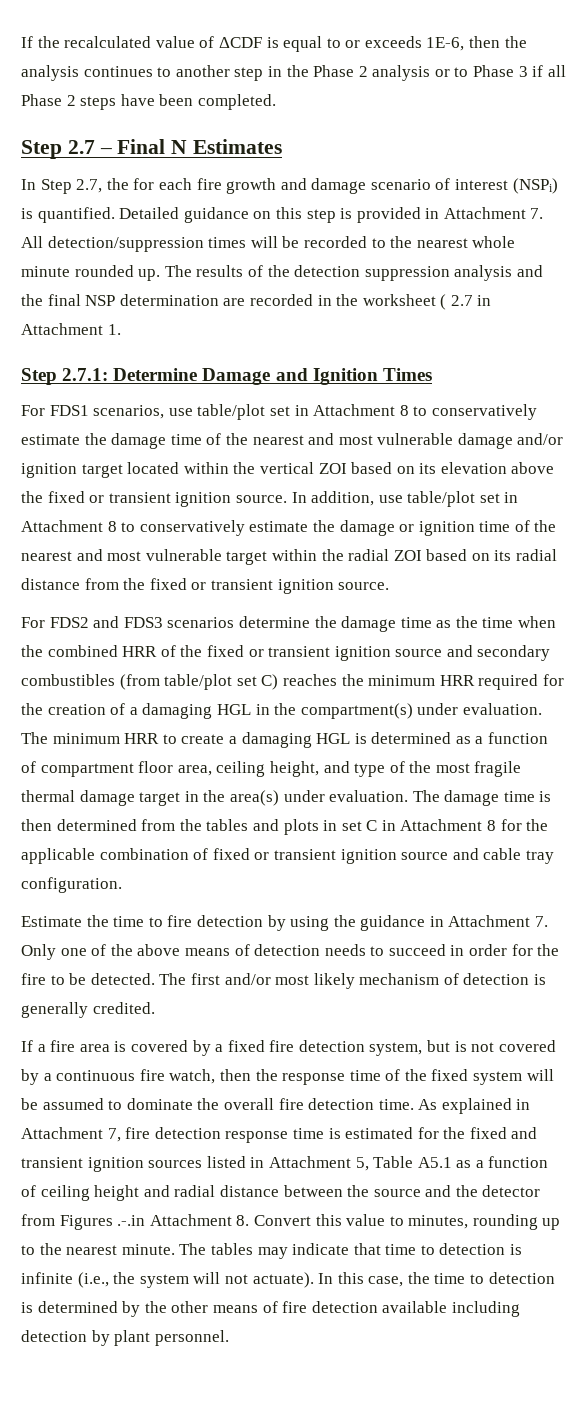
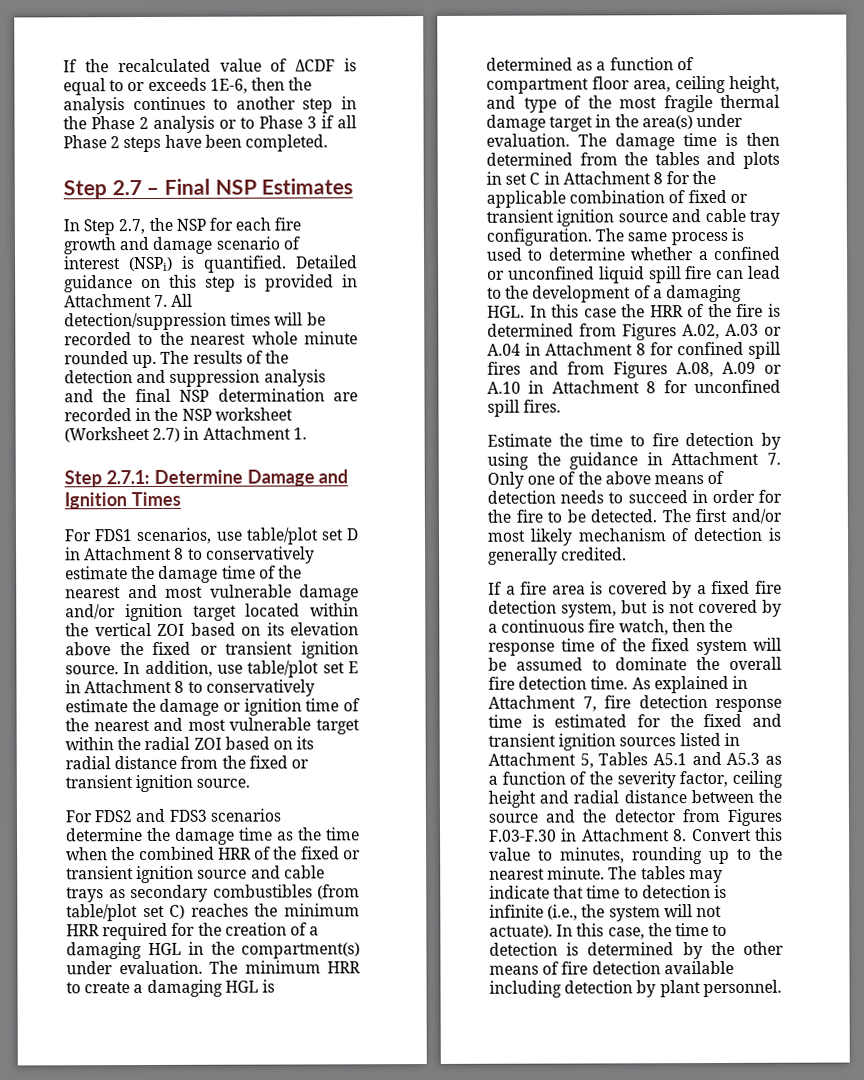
- Step 2.7 – Final N Estimates
+ Step 2.7 – Final NSP Estimates
- In Step 2.7, the for each fire growth and damage scenario of interest (NSPi) is quantified.
+ In Step 2.7, the NSP for each fire growth and damage scenario of interest (NSPi) is quantified.
- The results of the detection suppression analysis and the final NSP determination are recorded in the worksheet ( 2.7 in Attachment 1.
+ The results of the detection and suppression analysis and the final NSP determination are recorded in the NSP worksheet (Worksheet 2.7) in Attachment 1.
- For FDS1 scenarios, use table/plot set in Attachment 8 to conservatively estimate the damage time of the nearest and most vulnerable damage and/or ignition target located within the vertical ZOI based on its elevation above the fixed or transient ignition source.
+ For FDS1 scenarios, use table/plot set D in Attachment 8 to conservatively estimate the damage time of the nearest and most vulnerable damage and/or ignition target located within the vertical ZOI based on its elevation above the fixed or transient ignition source.
- In addition, use table/plot set in Attachment 8 to conservatively estimate the damage or ignition time of the nearest and most vulnerable target within the radial ZOI based on its radial distance from the fixed or transient ignition source.
+ In addition, use table/plot set E in Attachment 8 to conservatively estimate the damage or ignition time of the nearest and most vulnerable target within the radial ZOI based on its radial distance from the fixed or transient ignition source.
- For FDS2 and FDS3 scenarios determine the damage time as the time when the combined HRR of the fixed or transient ignition source and secondary combustibles (from table/plot set C) reaches the minimum HRR required for the creation of a damaging HGL in the compartment(s) under evaluation.
+ For FDS2 and FDS3 scenarios determine the damage time as the time when the combined HRR of the fixed or transient ignition source and cable trays as secondary combustibles (from table/plot set C) reaches the minimum HRR required for the creation of a damaging HGL in the compartment(s) under evaluation.
+ The same process is used to determine whether a confined or unconfined liquid spill fire can lead to the development of a damaging HGL. In this case the HRR of the fire is determined from Figures A.02, A.03 or A.04 in Attachment 8 for confined spill fires and from Figures A.08, A.09 or A.10 in Attachment 8 for unconfined spill fires.
- As explained in Attachment 7, fire detection response time is estimated for the fixed and transient ignition sources listed in Attachment 5, Table A5.1 as a function of ceiling height and radial distance between the source and the detector from Figures .-.in Attachment 8. Convert this value to minutes, rounding up to the nearest minute.
+ As explained in Attachment 7, fire detection response time is estimated for the fixed and transient ignition sources listed in Attachment 5, Tables A5.1 and A5.3 as a function of the severity factor, ceiling height and radial distance between the source and the detector from Figures F.03-F.30 in Attachment 8. Convert this value to minutes, rounding up to the nearest minute.

